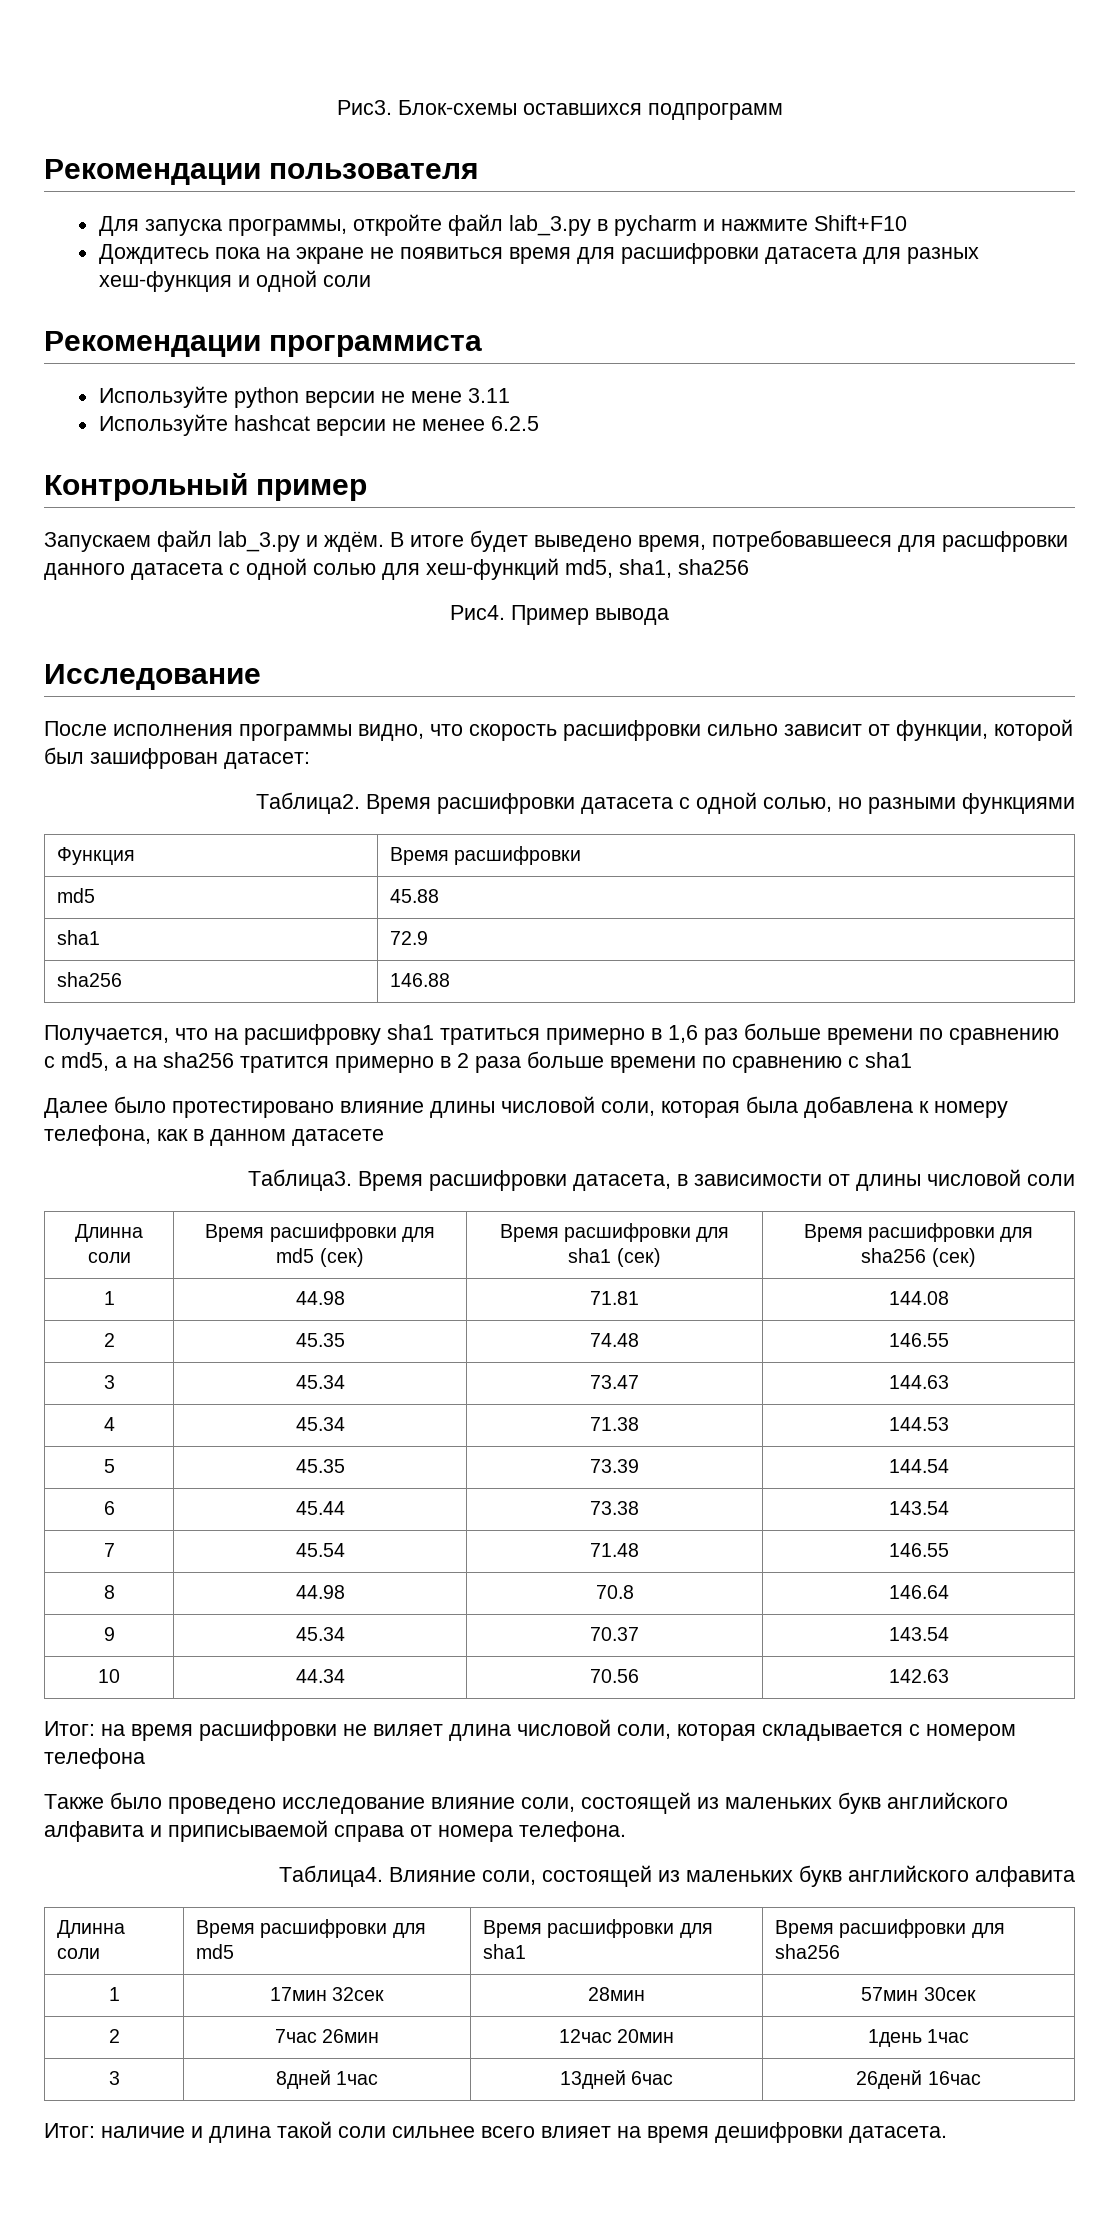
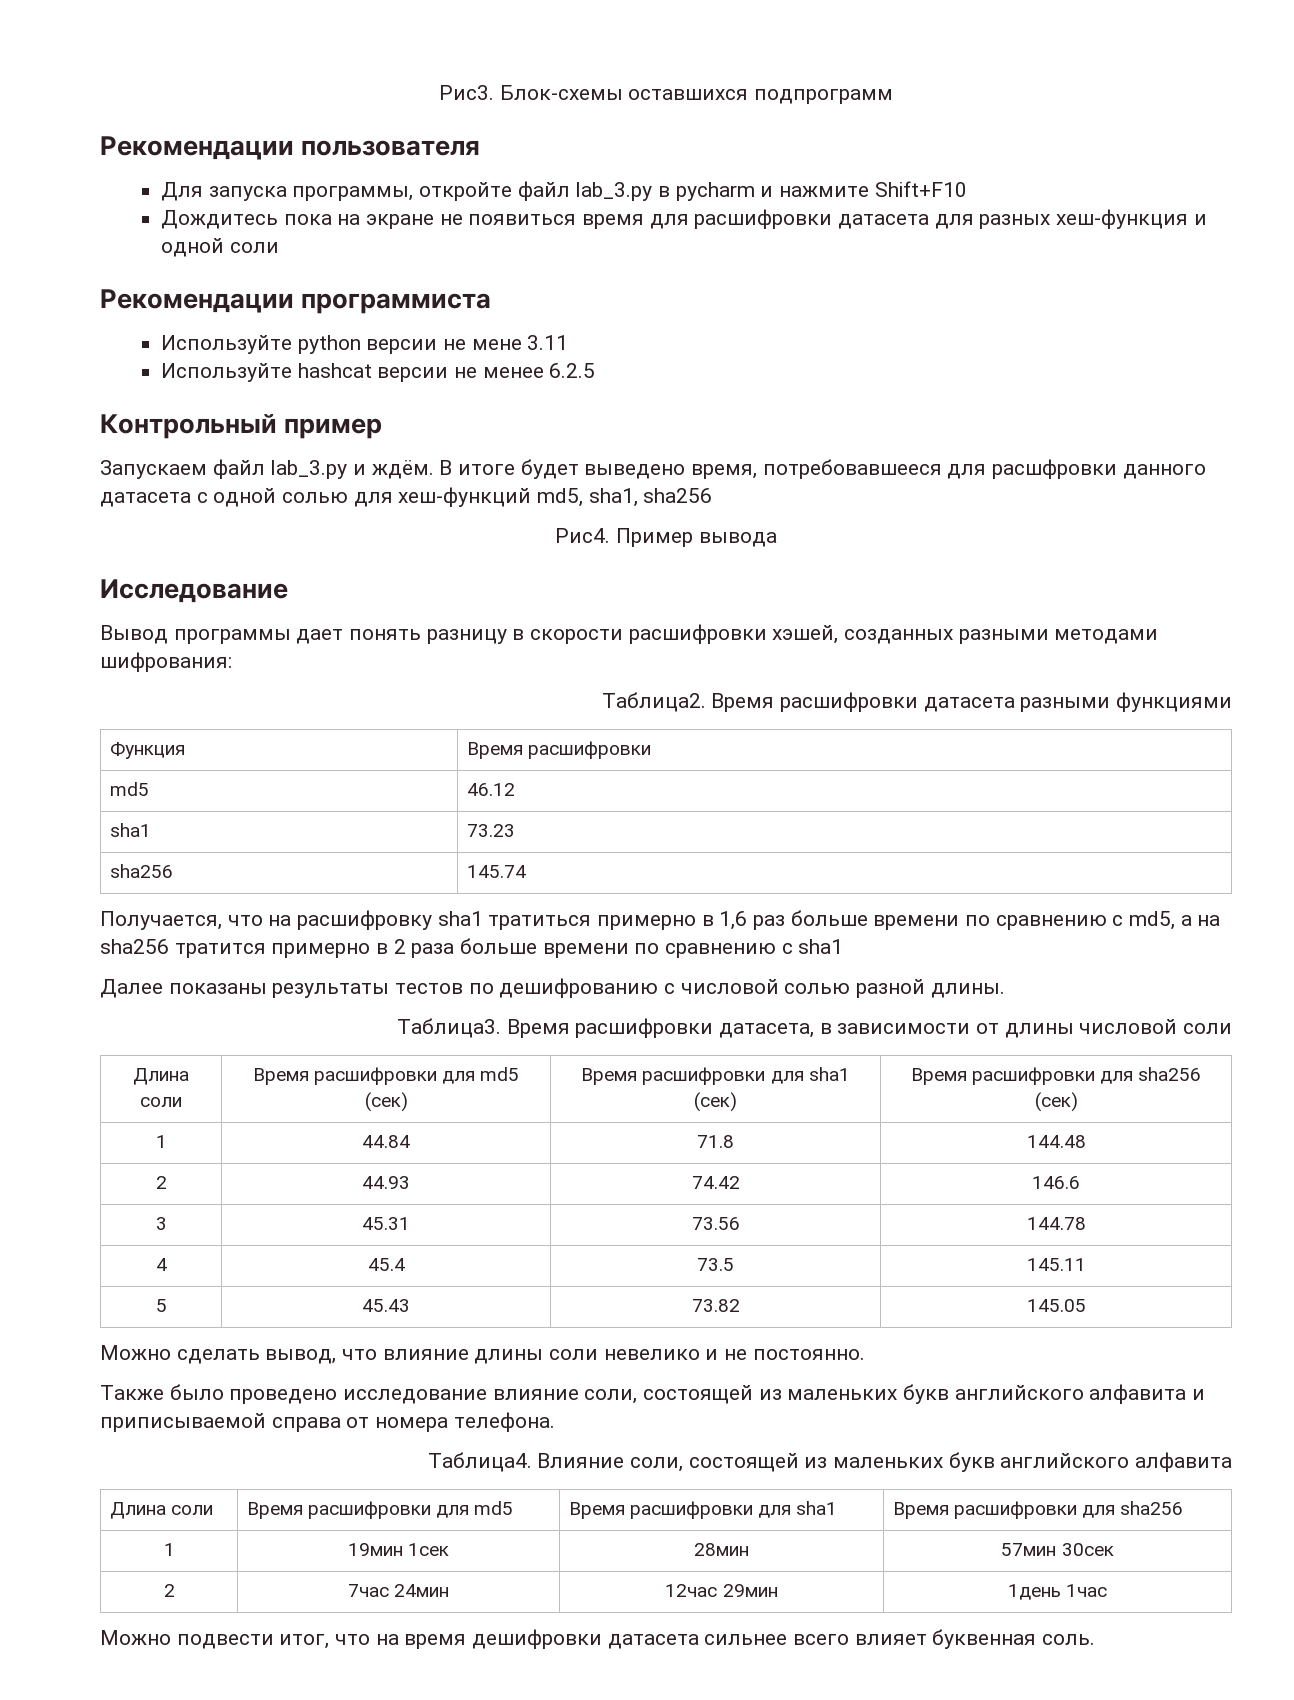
- После исполнения программы видно, что скорость расшифровки сильно зависит от функции, которой был зашифрован датасет:
+ Вывод программы дает понять разницу в скорости расшифровки хэшей, созданных разными методами шифрования:
- Время расшифровки датасета с одной солью, но разными функциями
+ Время расшифровки датасета разными функциями
- md5 | 45.88
- sha1 | 72.9
+ md5 | 46.12
+ sha1 | 73.23
- sha256 | 146.88
+ sha256 | 145.74
- Далее было протестировано влияние длины числовой соли, которая была добавлена к номеру телефона, как в данном датасете
+ Далее показаны результаты тестов по дешифрованию с числовой солью разной длины.
- Длинна соли | Время расшифровки для md5 (сек) | Время расшифровки для sha1 (сек) | Время расшифровки для sha256 (сек)
+ Длина соли | Время расшифровки для md5 (сек) | Время расшифровки для sha1 (сек) | Время расшифровки для sha256 (сек)
- 1 | 44.98 | 71.81 | 144.08
- 2 | 45.35 | 74.48 | 146.55
- 3 | 45.34 | 73.47 | 144.63
- 4 | 45.34 | 71.38 | 144.53
- 5 | 45.35 | 73.39 | 144.54
- 6 | 45.44 | 73.38 | 143.54
- 7 | 45.54 | 71.48 | 146.55
- 8 | 44.98 | 70.8 | 146.64
- 9 | 45.34 | 70.37 | 143.54
- 10 | 44.34 | 70.56 | 142.63
- Итог: на время расшифровки не виляет длина числовой соли, которая складывается с номером телефона
+ 1 | 44.84 | 71.8 | 144.48
+ 2 | 44.93 | 74.42 | 146.6
+ 3 | 45.31 | 73.56 | 144.78
+ 4 | 45.4 | 73.5 | 145.11
+ 5 | 45.43 | 73.82 | 145.05
+ Можно сделать вывод, что влияние длины соли невелико и не постоянно.
- Длинна соли | Время расшифровки для md5 | Время расшифровки для sha1 | Время расшифровки для sha256
+ Длина соли | Время расшифровки для md5 | Время расшифровки для sha1 | Время расшифровки для sha256
- 1 | 17мин 32сек | 28мин | 57мин 30сек
+ 1 | 19мин 1сек | 28мин | 57мин 30сек
- 2 | 7час 26мин | 12час 20мин | 1день 1час
+ 2 | 7час 24мин | 12час 29мин | 1день 1час
- 3 | 8дней 1час | 13дней 6час | 26денй 16час
- Итог: наличие и длина такой соли сильнее всего влияет на время дешифровки датасета.
+ Можно подвести итог, что на время дешифровки датасета сильнее всего влияет буквенная соль.

